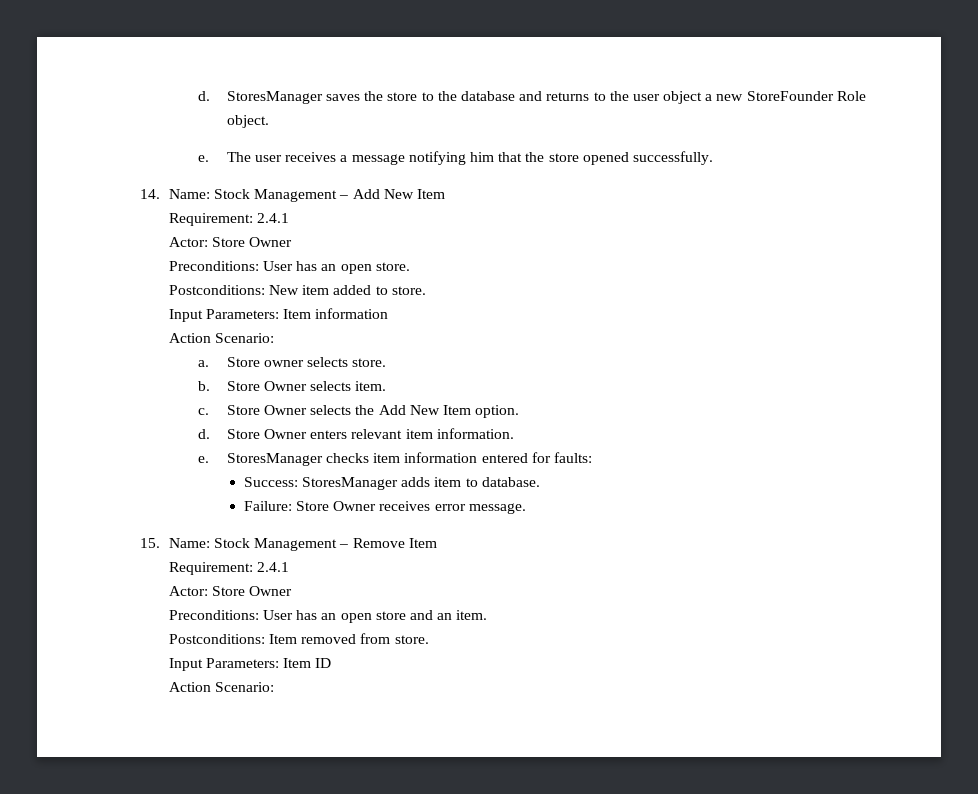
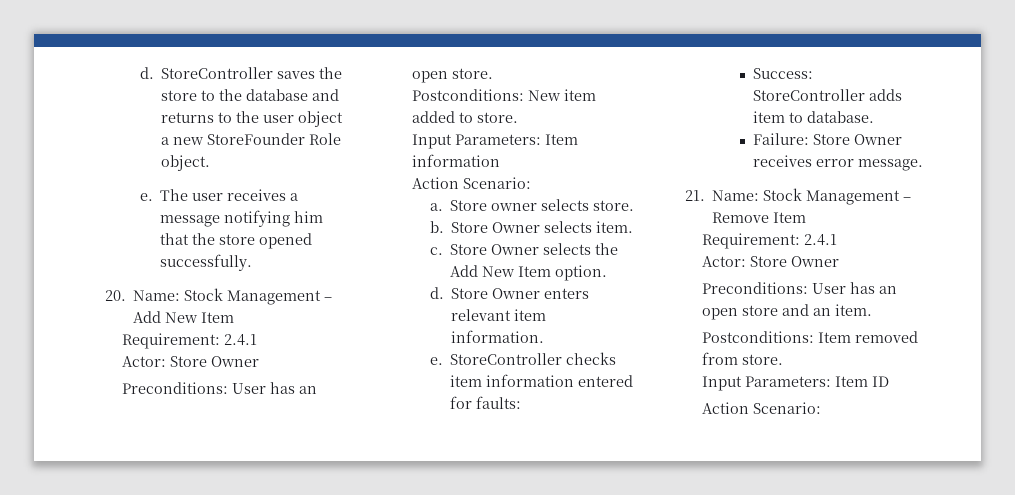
- d. StoresManager saves the store to the database and returns to the user object a new StoreFounder Role object.
+ d. StoreController saves the store to the database and returns to the user object a new StoreFounder Role object.
- 14. Name: Stock Management – Add New Item
+ 20. Name: Stock Management – Add New Item
- StoresManager checks item information entered for faults:
+ StoreController checks item information entered for faults:
- Success: StoresManager adds item to database.
+ Success: StoreController adds item to database.
- 15. Name: Stock Management – Remove Item
+ 21. Name: Stock Management – Remove Item

